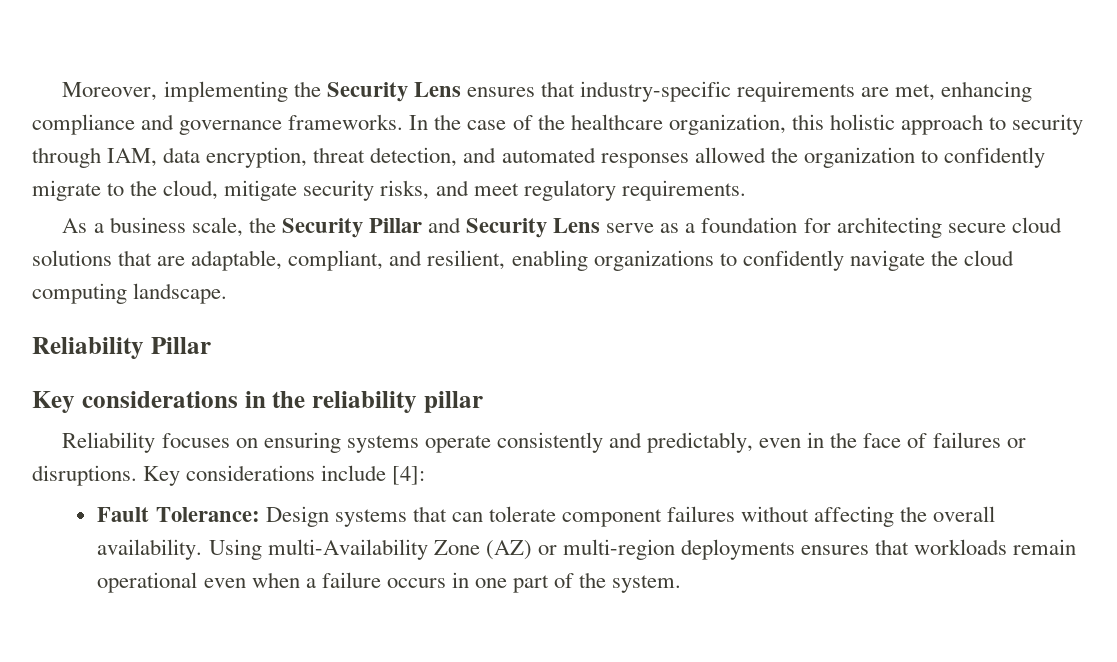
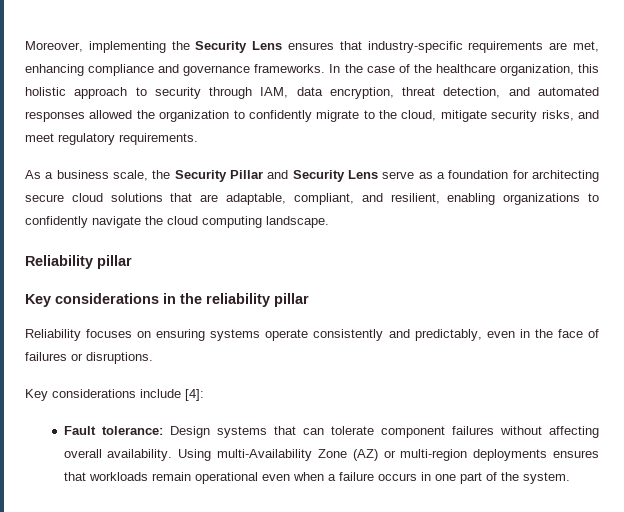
- Reliability Pillar
+ Reliability pillar
- Reliability focuses on ensuring systems operate consistently and predictably, even in the face of failures or disruptions. Key considerations include [4]:
+ Reliability focuses on ensuring systems operate consistently and predictably, even in the face of failures or disruptions.
+ Key considerations include [4]:
- Fault Tolerance: Design systems that can tolerate component failures without affecting the overall availability.
+ Fault tolerance: Design systems that can tolerate component failures without affecting overall availability.

